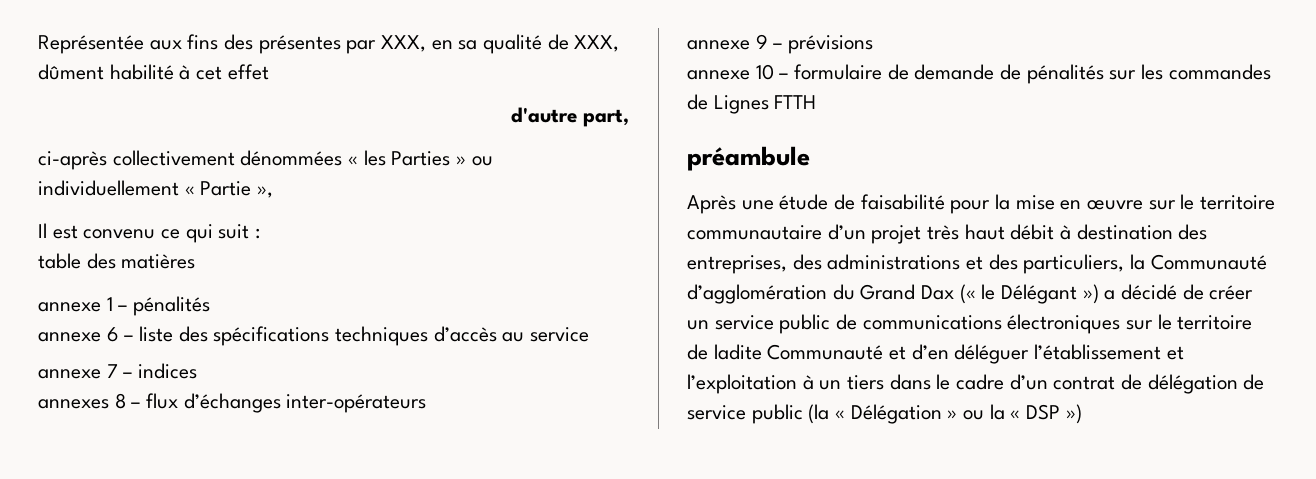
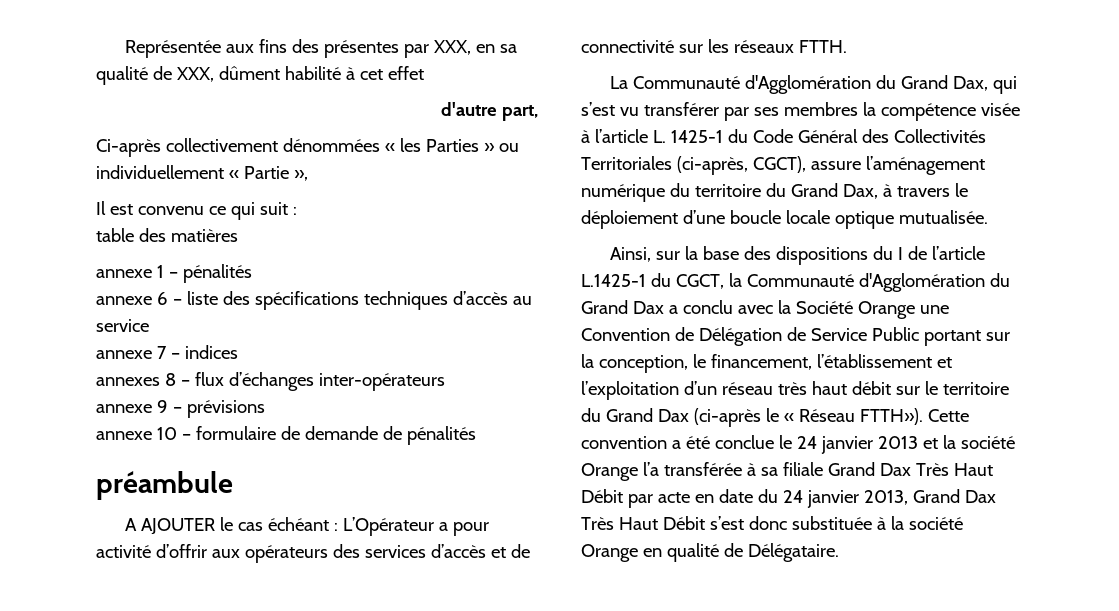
- ci-après collectivement dénommées « les Parties » ou individuellement « Partie »,
+ Ci-après collectivement dénommées « les Parties » ou individuellement « Partie »,
- annexe 10 – formulaire de demande de pénalités sur les commandes de Lignes FTTH
+ annexe 10 – formulaire de demande de pénalités
  préambule
- Après une étude de faisabilité pour la mise en œuvre sur le territoire communautaire d’un projet très haut débit à destination des entreprises, des administrations et des particuliers, la Communauté d’agglomération du Grand Dax (« le Délégant ») a décidé de créer un service public de communications électroniques sur le territoire de ladite Communauté et d’en déléguer l’établissement et l’exploitation à un tiers dans le cadre d’un contrat de délégation de service public (la « Délégation » ou la « DSP »)
+ A AJOUTER le cas échéant : L’Opérateur a pour activité d’offrir aux opérateurs des services d’accès et de connectivité sur les réseaux FTTH.
+ La Communauté d'Agglomération du Grand Dax, qui s’est vu transférer par ses membres la compétence visée à l’article L. 1425-1 du Code Général des Collectivités Territoriales (ci-après, CGCT), assure l’aménagement numérique du territoire du Grand Dax, à travers le déploiement d’une boucle locale optique mutualisée.
+ Ainsi, sur la base des dispositions du I de l’article L.1425-1 du CGCT, la Communauté d'Agglomération du Grand Dax a conclu avec la Société Orange une Convention de Délégation de Service Public portant sur la conception, le financement, l’établissement et l’exploitation d’un réseau très haut débit sur le territoire du Grand Dax (ci-après le « Réseau FTTH»). Cette convention a été conclue le 24 janvier 2013 et la société Orange l’a transférée à sa filiale Grand Dax Très Haut Débit par acte en date du 24 janvier 2013, Grand Dax Très Haut Débit s’est donc substituée à la société Orange en qualité de Délégataire.

